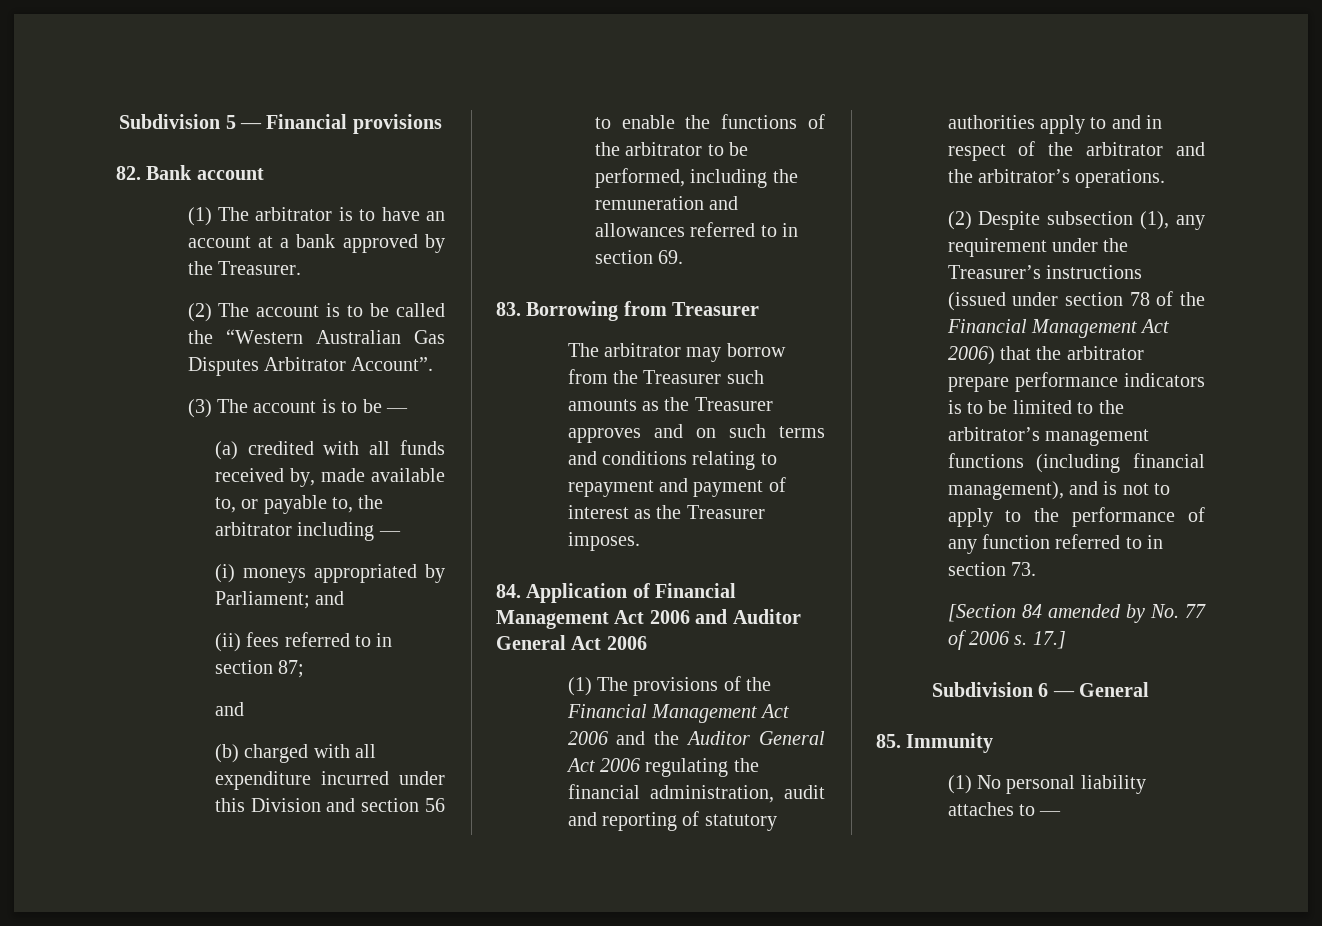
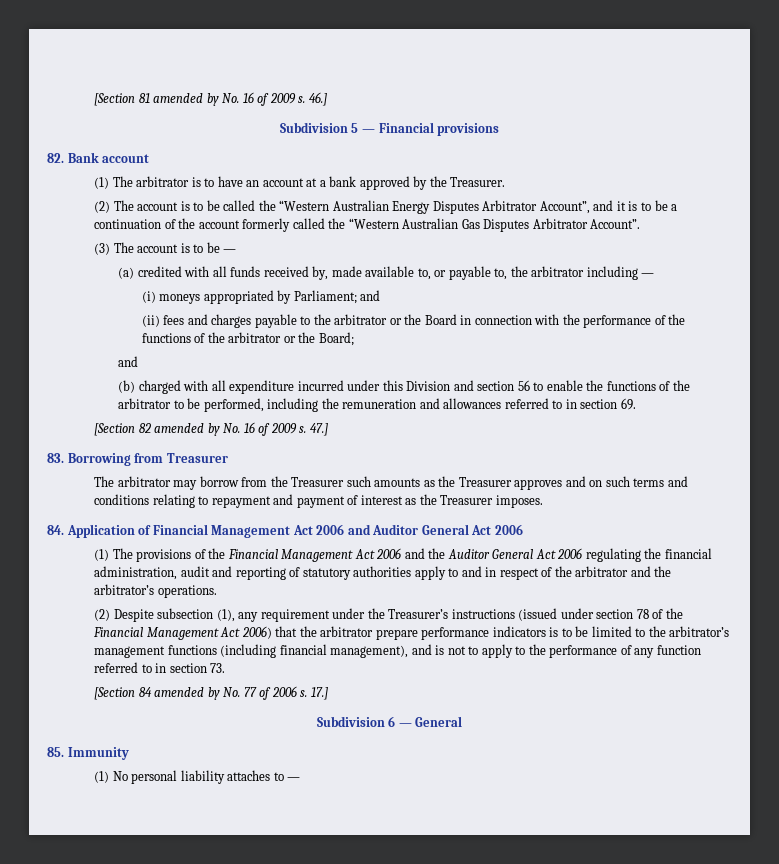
+ [Section 81 amended by No. 16 of 2009 s. 46.]
- (2) The account is to be called the “Western Australian Gas Disputes Arbitrator Account”.
+ (2) The account is to be called the “Western Australian Energy Disputes Arbitrator Account”, and it is to be a continuation of the account formerly called the “Western Australian Gas Disputes Arbitrator Account”.
- (ii) fees referred to in section 87;
+ (ii) fees and charges payable to the arbitrator or the Board in connection with the performance of the functions of the arbitrator or the Board;
+ [Section 82 amended by No. 16 of 2009 s. 47.]

